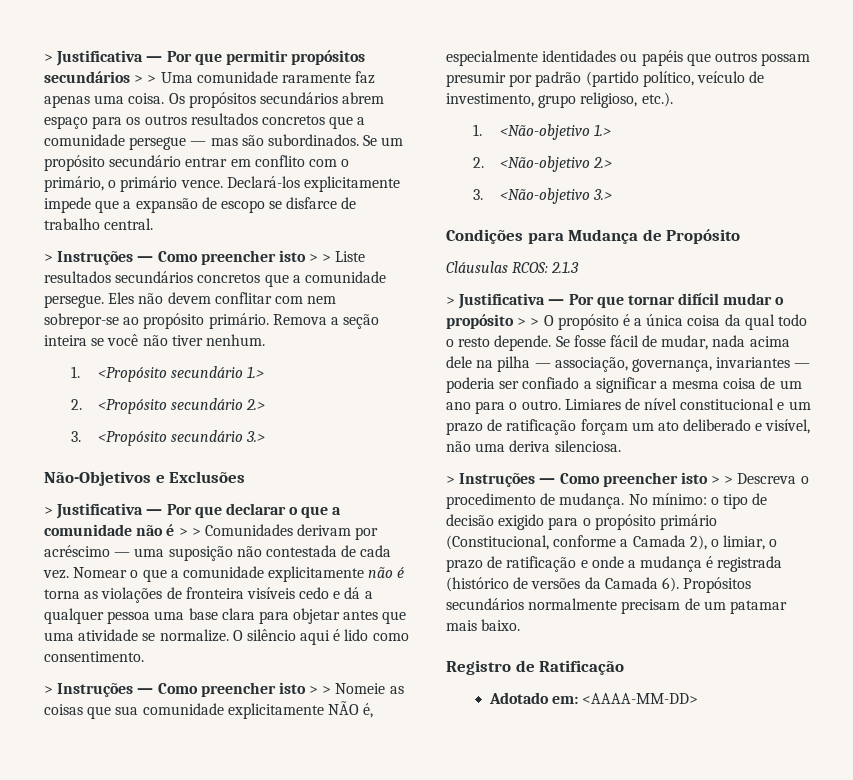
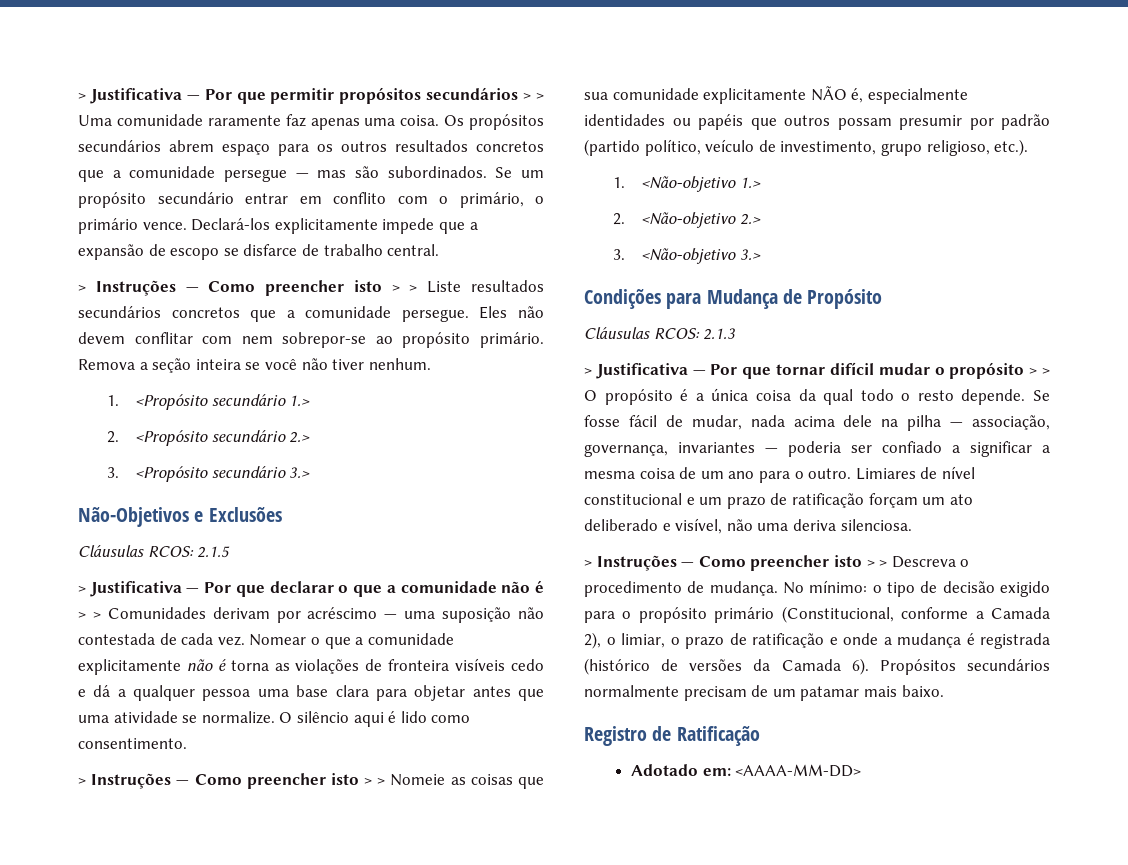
+ Cláusulas RCOS: 2.1.5

